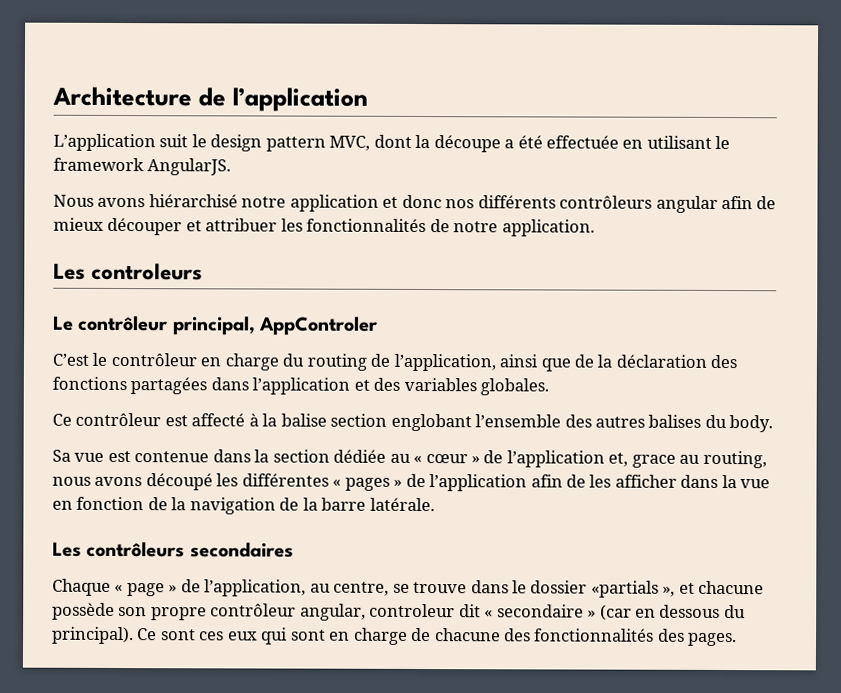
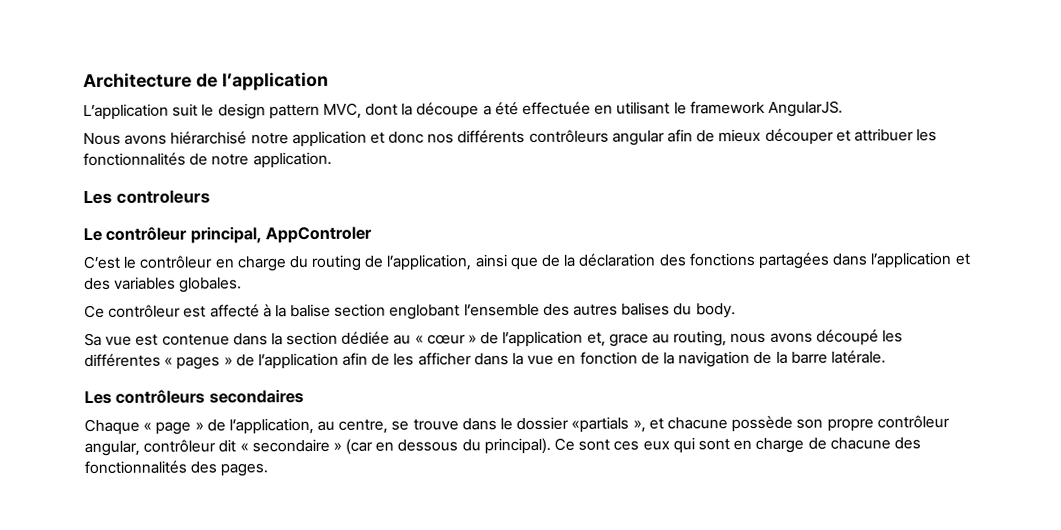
- Chaque « page » de l’application, au centre, se trouve dans le dossier «partials », et chacune possède son propre contrôleur angular, controleur dit « secondaire » (car en dessous du principal).
+ Chaque « page » de l’application, au centre, se trouve dans le dossier «partials », et chacune possède son propre contrôleur angular, contrôleur dit « secondaire » (car en dessous du principal).

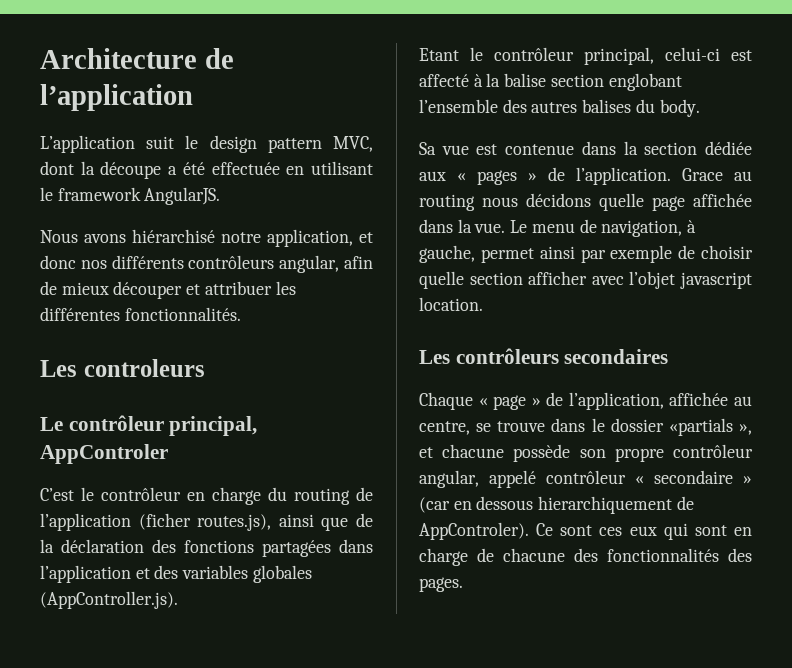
- Nous avons hiérarchisé notre application et donc nos différents contrôleurs angular afin de mieux découper et attribuer les fonctionnalités de notre application.
+ Nous avons hiérarchisé notre application, et donc nos différents contrôleurs angular, afin de mieux découper et attribuer les différentes fonctionnalités.
- C’est le contrôleur en charge du routing de l’application, ainsi que de la déclaration des fonctions partagées dans l’application et des variables globales.
- Ce contrôleur est affecté à la balise section englobant l’ensemble des autres balises du body.
+ C’est le contrôleur en charge du routing de l’application (ficher routes.js), ainsi que de la déclaration des fonctions partagées dans l’application et des variables globales (AppController.js).
+ Etant le contrôleur principal, celui-ci est affecté à la balise section englobant l’ensemble des autres balises du body.
- Sa vue est contenue dans la section dédiée au « cœur » de l’application et, grace au routing, nous avons découpé les différentes « pages » de l’application afin de les afficher dans la vue en fonction de la navigation de la barre latérale.
+ Sa vue est contenue dans la section dédiée aux « pages » de l’application. Grace au routing nous décidons quelle page affichée dans la vue. Le menu de navigation, à gauche, permet ainsi par exemple de choisir quelle section afficher avec l’objet javascript location.
- Chaque « page » de l’application, au centre, se trouve dans le dossier «partials », et chacune possède son propre contrôleur angular, contrôleur dit « secondaire » (car en dessous du principal).
+ Chaque « page » de l’application, affichée au centre, se trouve dans le dossier «partials », et chacune possède son propre contrôleur angular, appelé contrôleur « secondaire » (car en dessous hierarchiquement de AppControler).

